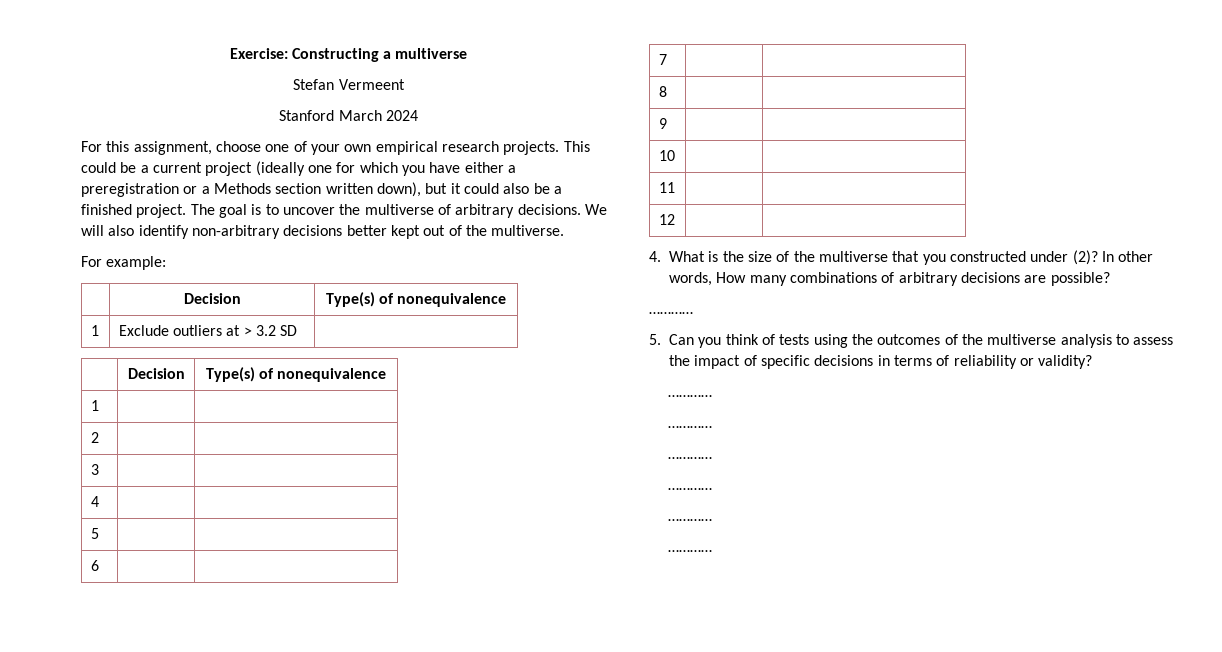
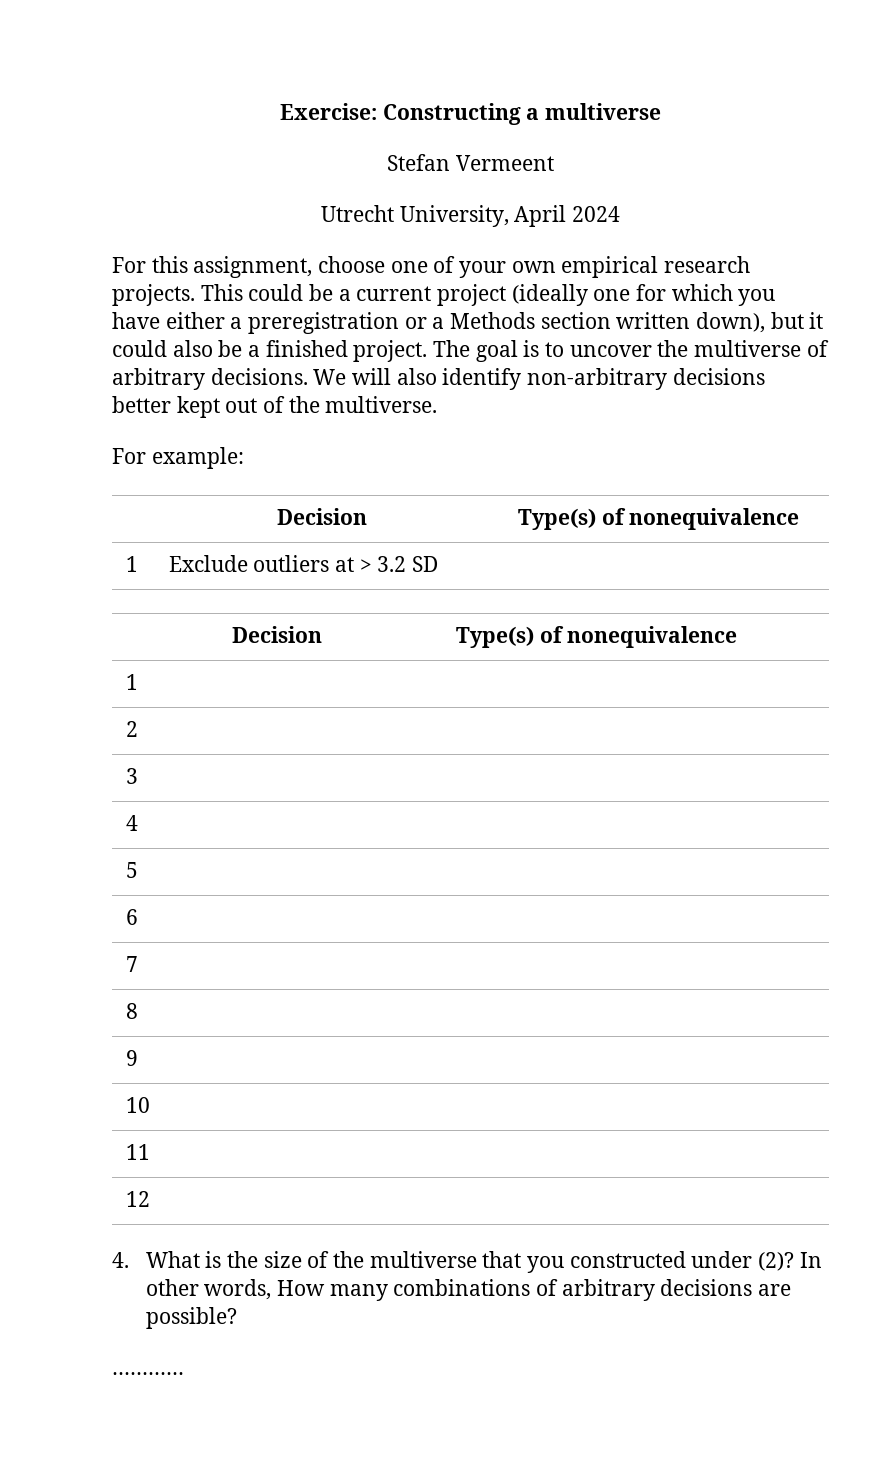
- Stanford March 2024
+ Utrecht University, April 2024
- 5. Can you think of tests using the outcomes of the multiverse analysis to assess the impact of specific decisions in terms of reliability or validity?
- …………
- …………
- …………
- …………
- …………
- …………

